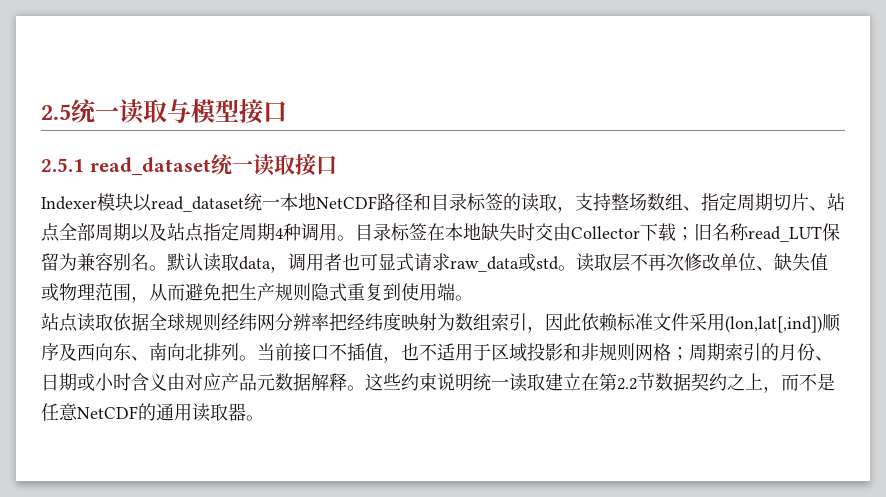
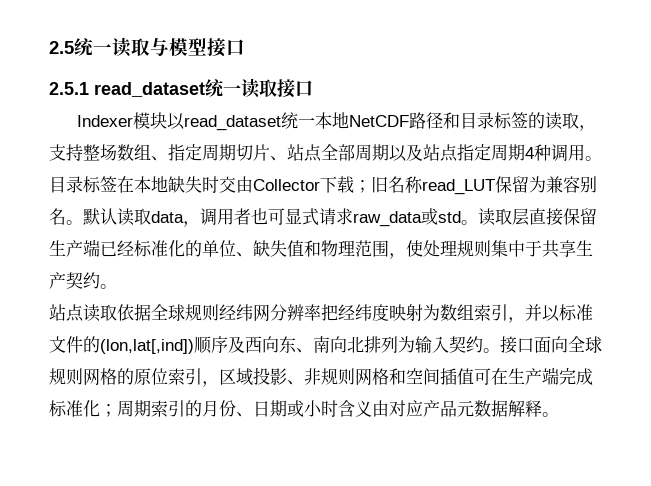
- 读取层不再次修改单位、缺失值或物理范围，从而避免把生产规则隐式重复到使用端。
+ 读取层直接保留生产端已经标准化的单位、缺失值和物理范围，使处理规则集中于共享生产契约。
- 站点读取依据全球规则经纬网分辨率把经纬度映射为数组索引，因此依赖标准文件采用(lon,lat[,ind])顺序及西向东、南向北排列。当前接口不插值，也不适用于区域投影和非规则网格；周期索引的月份、日期或小时含义由对应产品元数据解释。这些约束说明统一读取建立在第2.2节数据契约之上，而不是任意NetCDF的通用读取器。
+ 站点读取依据全球规则经纬网分辨率把经纬度映射为数组索引，并以标准文件的(lon,lat[,ind])顺序及西向东、南向北排列为输入契约。接口面向全球规则网格的原位索引，区域投影、非规则网格和空间插值可在生产端完成标准化；周期索引的月份、日期或小时含义由对应产品元数据解释。

